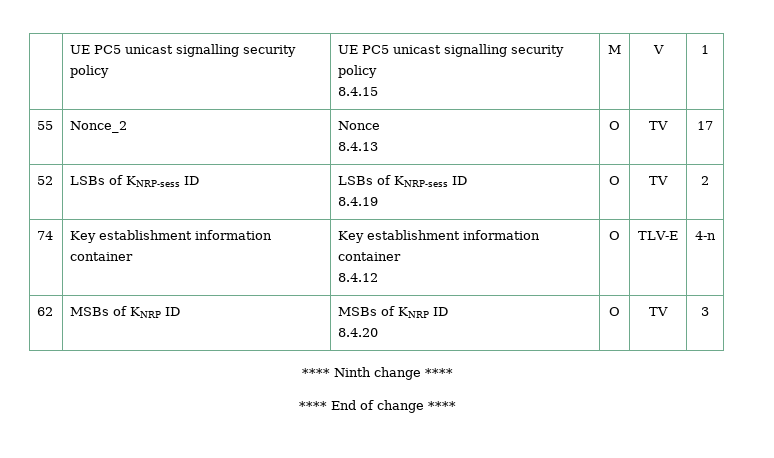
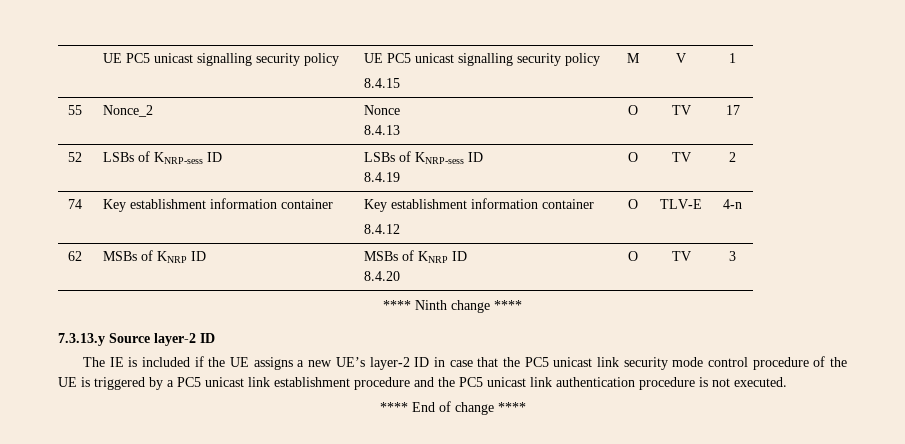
+ 7.3.13.y Source layer-2 ID
+ The IE is included if the UE assigns a new UE’s layer-2 ID in case that the PC5 unicast link security mode control procedure of the UE is triggered by a PC5 unicast link establishment procedure and the PC5 unicast link authentication procedure is not executed.

